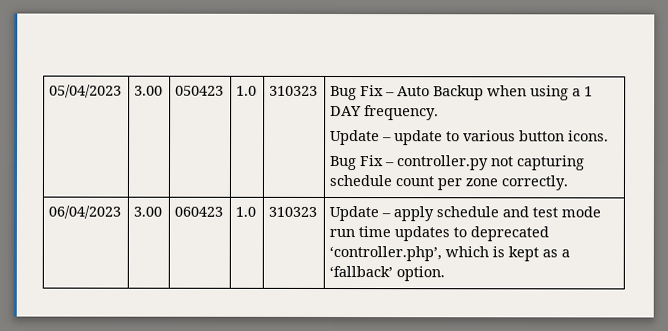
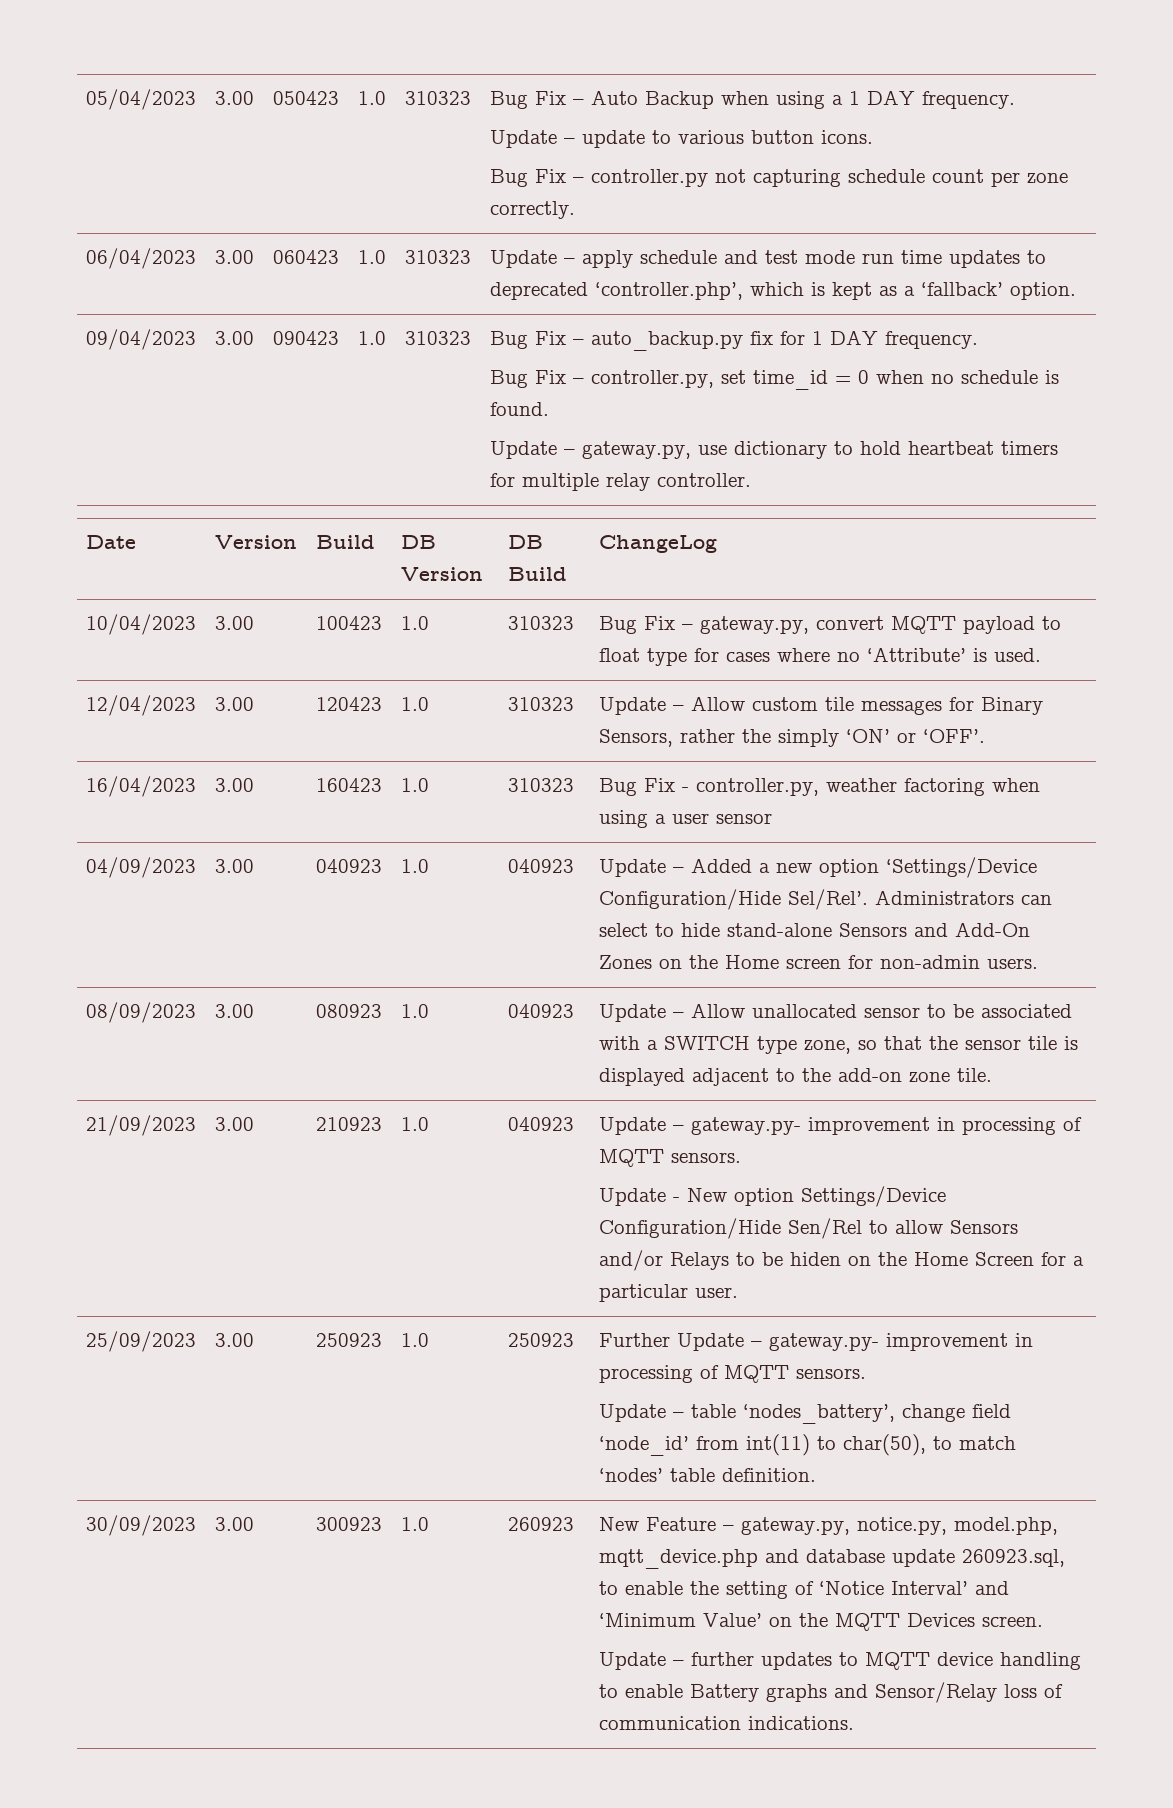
+ 09/04/2023 | 3.00 | 090423 | 1.0 | 310323 | Bug Fix – auto_backup.py fix for 1 DAY frequency.
+ Bug Fix – controller.py, set time_id = 0 when no schedule is found.
+ Update – gateway.py, use dictionary to hold heartbeat timers for multiple relay controller.
+ Date | Version | Build | DB Version | DB Build | ChangeLog
+ 10/04/2023 | 3.00 | 100423 | 1.0 | 310323 | Bug Fix – gateway.py, convert MQTT payload to float type for cases where no ‘Attribute’ is used.
+ 12/04/2023 | 3.00 | 120423 | 1.0 | 310323 | Update – Allow custom tile messages for Binary Sensors, rather the simply ‘ON’ or ‘OFF’.
+ 16/04/2023 | 3.00 | 160423 | 1.0 | 310323 | Bug Fix - controller.py, weather factoring when using a user sensor
+ 04/09/2023 | 3.00 | 040923 | 1.0 | 040923 | Update – Added a new option ‘Settings/Device Configuration/Hide Sel/Rel’. Administrators can select to hide stand-alone Sensors and Add-On Zones on the Home screen for non-admin users.
+ 08/09/2023 | 3.00 | 080923 | 1.0 | 040923 | Update – Allow unallocated sensor to be associated with a SWITCH type zone, so that the sensor tile is displayed adjacent to the add-on zone tile.
+ 21/09/2023 | 3.00 | 210923 | 1.0 | 040923 | Update – gateway.py- improvement in processing of MQTT sensors.
+ Update - New option Settings/Device Configuration/Hide Sen/Rel to allow Sensors and/or Relays to be hiden on the Home Screen for a particular user.
+ 25/09/2023 | 3.00 | 250923 | 1.0 | 250923 | Further Update – gateway.py- improvement in processing of MQTT sensors.
+ Update – table ‘nodes_battery’, change field ‘node_id’ from int(11) to char(50), to match ‘nodes’ table definition.
+ 30/09/2023 | 3.00 | 300923 | 1.0 | 260923 | New Feature – gateway.py, notice.py, model.php, mqtt_device.php and database update 260923.sql, to enable the setting of ‘Notice Interval’ and ‘Minimum Value’ on the MQTT Devices screen.
+ Update – further updates to MQTT device handling to enable Battery graphs and Sensor/Relay loss of communication indications.

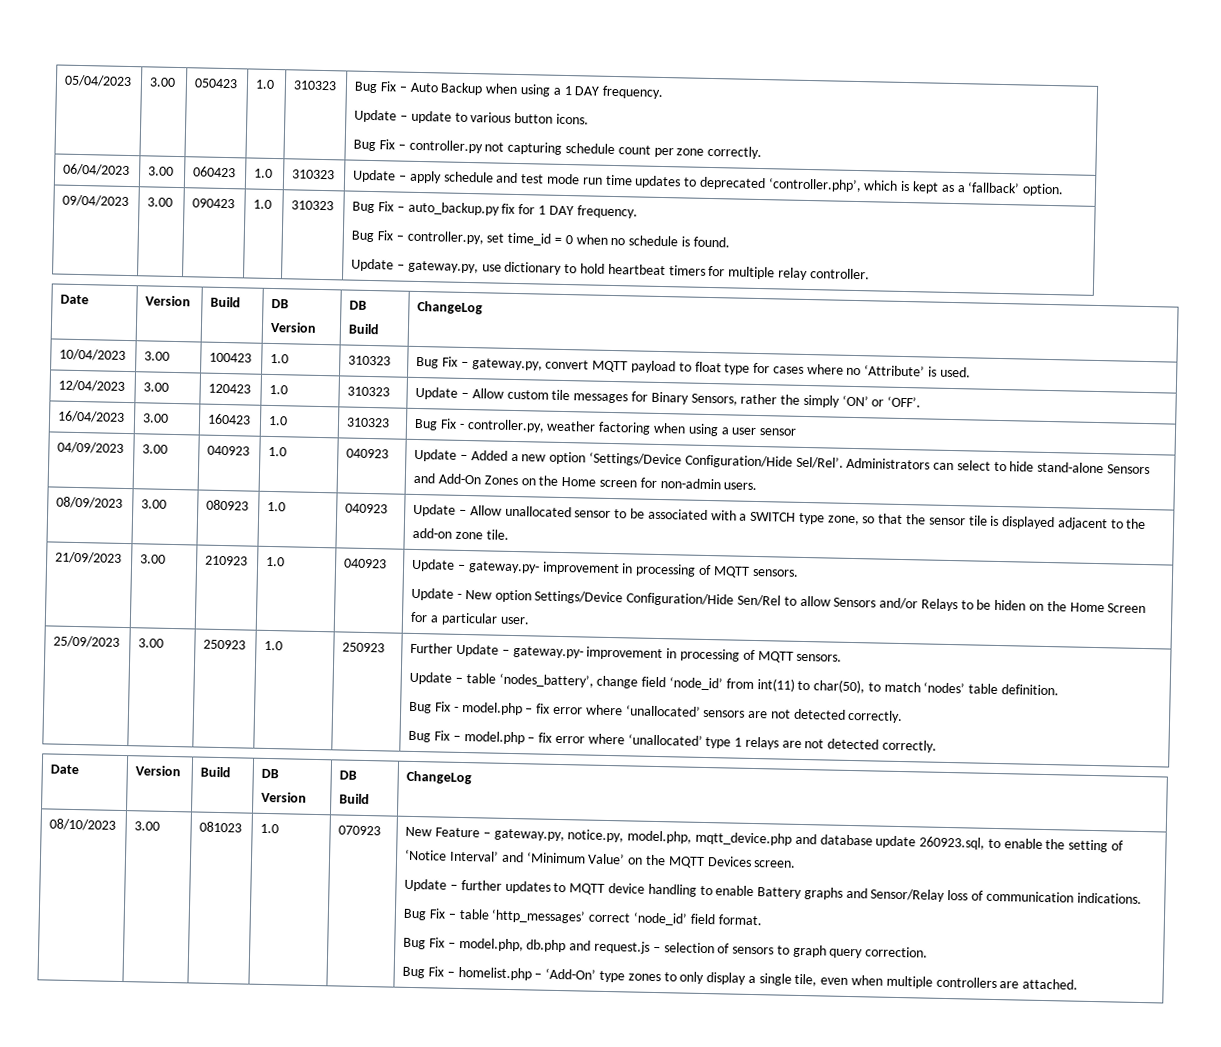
- 30/09/2023 | 3.00 | 300923 | 1.0 | 260923
+ Bug Fix - model.php – fix error where ‘unallocated’ sensors are not detected correctly.
+ Bug Fix – model.php – fix error where ‘unallocated’ type 1 relays are not detected correctly.
+ Date | Version | Build | DB Version | DB Build | ChangeLog
+ 08/10/2023 | 3.00 | 081023 | 1.0 | 070923
+ Bug Fix – table ‘http_messages’ correct ‘node_id’ field format.
+ Bug Fix – model.php, db.php and request.js – selection of sensors to graph query correction.
+ Bug Fix – homelist.php – ‘Add-On’ type zones to only display a single tile, even when multiple controllers are attached.

